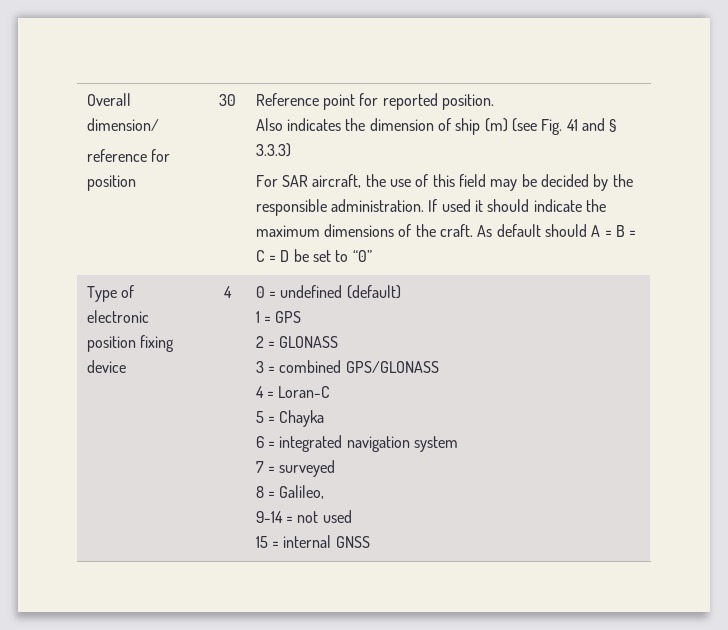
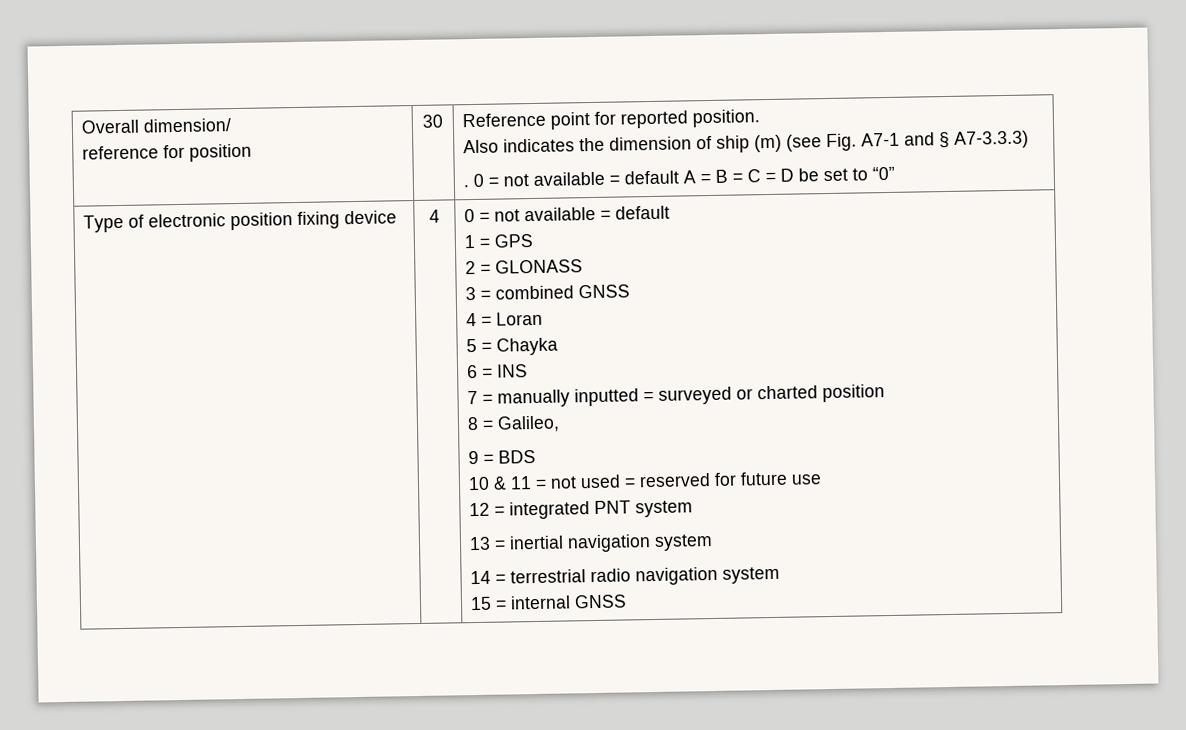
- Also indicates the dimension of ship (m) (see Fig. 41 and § 3.3.3)
- For SAR aircraft, the use of this field may be decided by the responsible administration. If used it should indicate the maximum dimensions of the craft. As default should A = B = C = D be set to “0”
+ Also indicates the dimension of ship (m) (see Fig. A7-1 and § A7-3.3.3)
+ . 0 = not available = default A = B = C = D be set to “0”
- 4 | 0 = undefined (default)
+ 4 | 0 = not available = default
- 3 = combined GPS/GLONASS
+ 3 = combined GNSS
- 4 = Loran-C
+ 4 = Loran
- 6 = integrated navigation system
+ 6 = INS
- 7 = surveyed
+ 7 = manually inputted = surveyed or charted position
  8 = Galileo,
- 9-14 = not used
+ 9 = BDS
+ 10 & 11 = not used = reserved for future use
+ 12 = integrated PNT system
+ 13 = inertial navigation system
+ 14 = terrestrial radio navigation system

